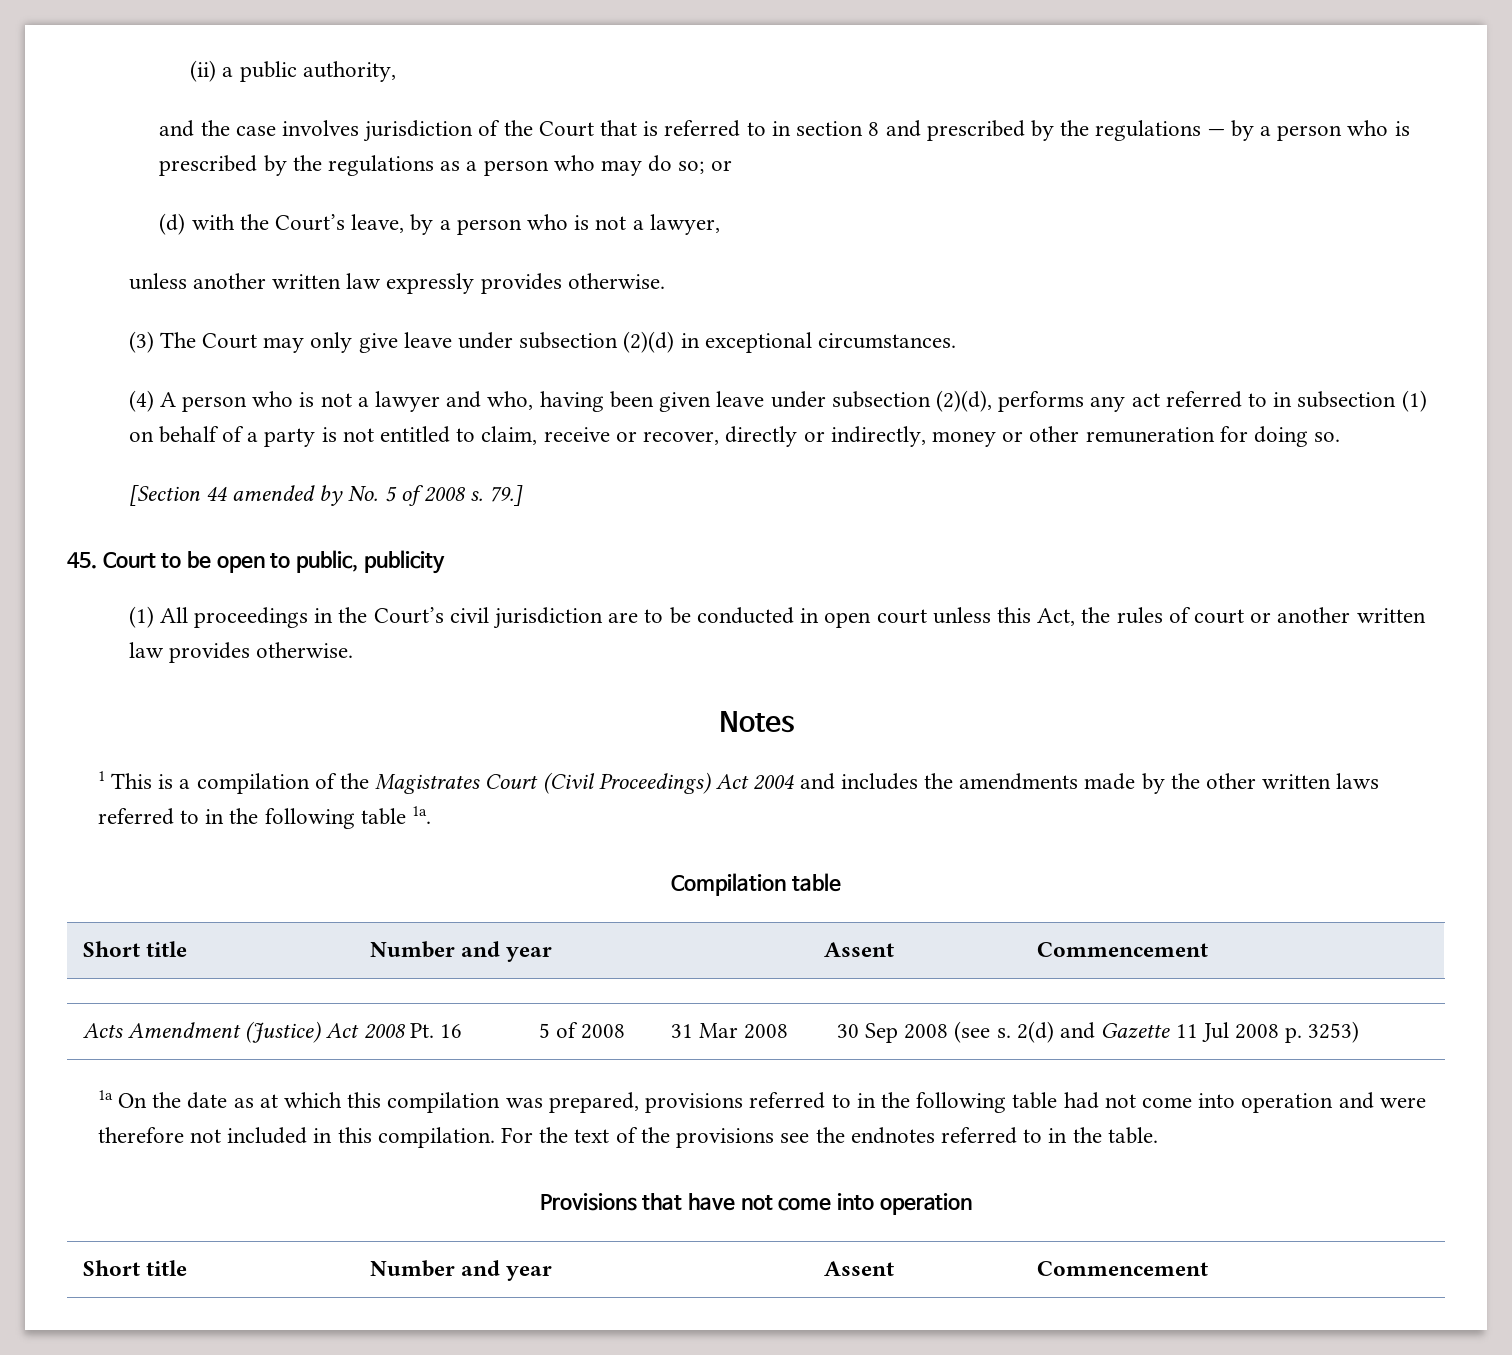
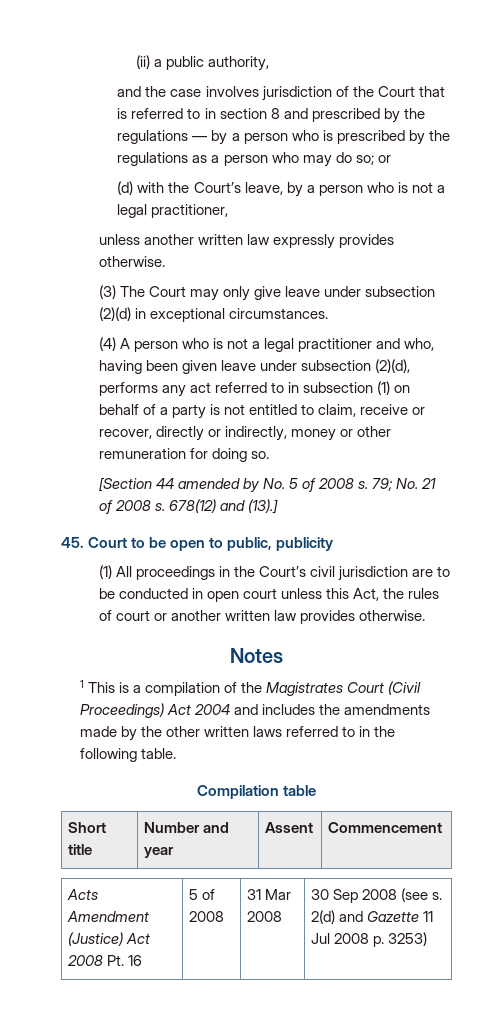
- (d) with the Court’s leave, by a person who is not a lawyer,
+ (d) with the Court’s leave, by a person who is not a legal practitioner,
- (4) A person who is not a lawyer and who, having been given leave under subsection (2)(d), performs any act referred to in subsection (1) on behalf of a party is not entitled to claim, receive or recover, directly or indirectly, money or other remuneration for doing so.
+ (4) A person who is not a legal practitioner and who, having been given leave under subsection (2)(d), performs any act referred to in subsection (1) on behalf of a party is not entitled to claim, receive or recover, directly or indirectly, money or other remuneration for doing so.
- 79.]
+ 79; No. 21 of 2008 s. 678(12) and (13).]
- 1 This is a compilation of the Magistrates Court (Civil Proceedings) Act 2004 and includes the amendments made by the other written laws referred to in the following table 1a.
+ 1 This is a compilation of the Magistrates Court (Civil Proceedings) Act 2004 and includes the amendments made by the other written laws referred to in the following table.
- 1a On the date as at which this compilation was prepared, provisions referred to in the following table had not come into operation and were therefore not included in this compilation. For the text of the provisions see the endnotes referred to in the table.
- Provisions that have not come into operation
- Short title | Number and year | Assent | Commencement

